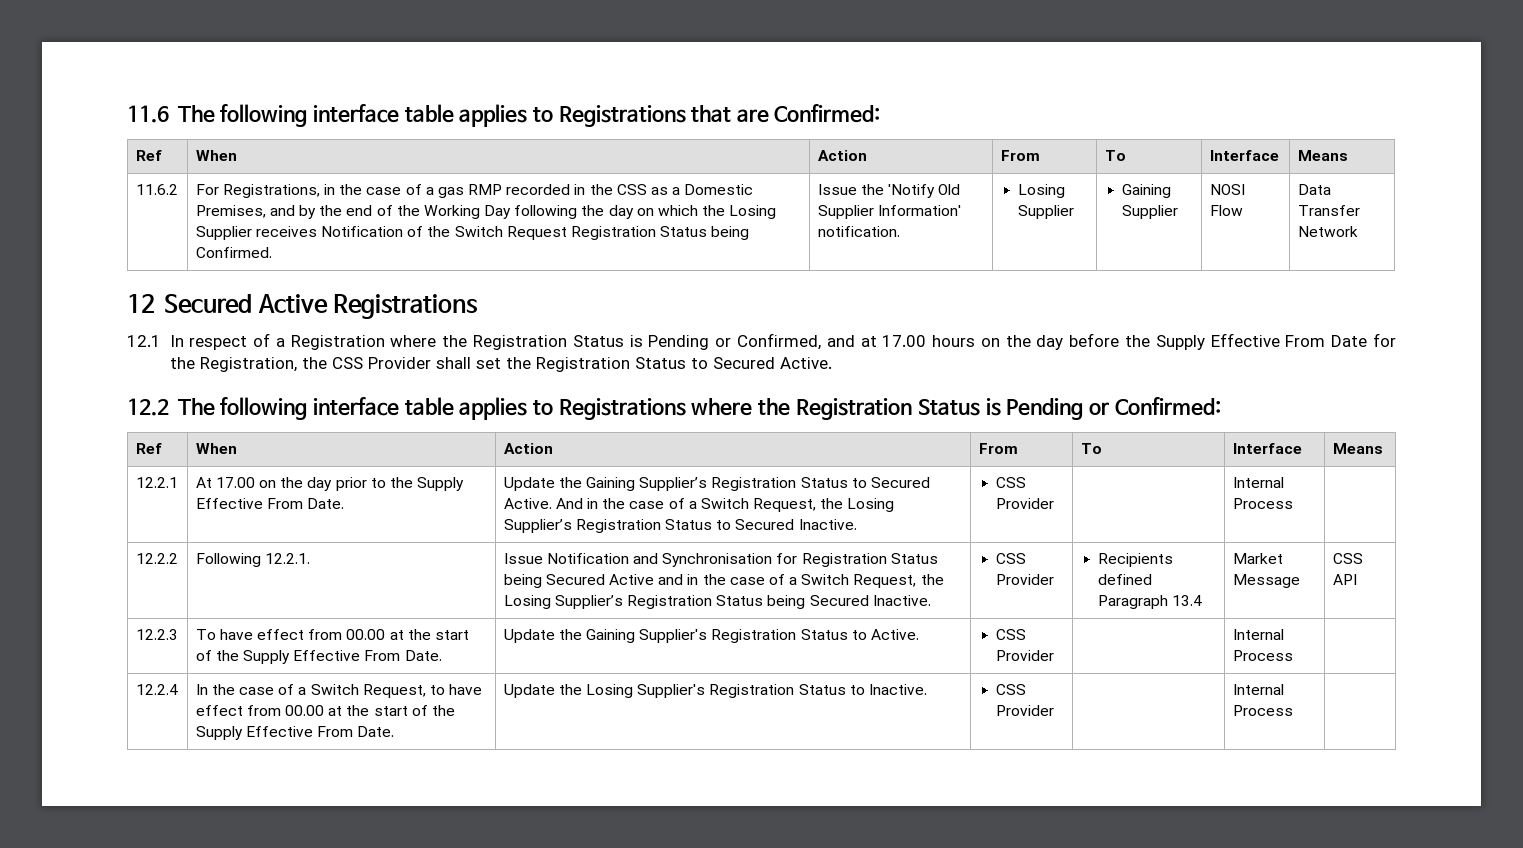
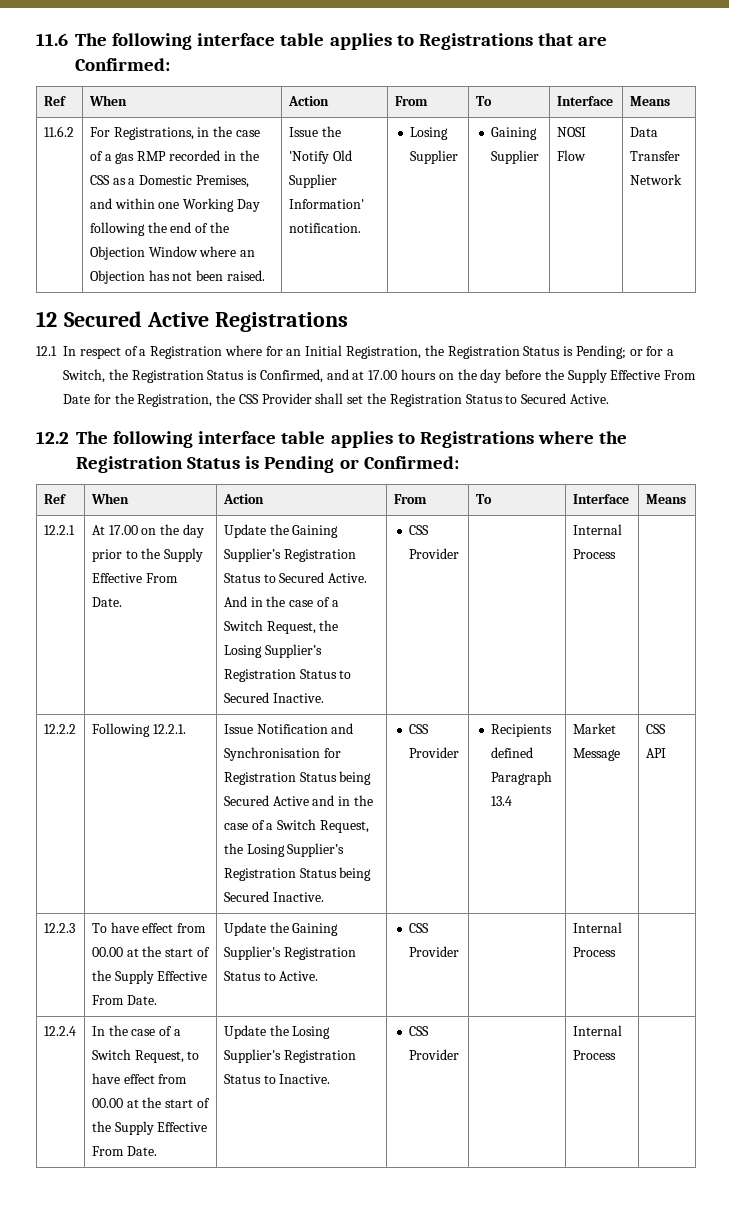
- For Registrations, in the case of a gas RMP recorded in the CSS as a Domestic Premises, and by the end of the Working Day following the day on which the Losing Supplier receives Notification of the Switch Request Registration Status being Confirmed.
+ For Registrations, in the case of a gas RMP recorded in the CSS as a Domestic Premises, and within one Working Day following the end of the Objection Window where an Objection has not been raised.
- 12.1 In respect of a Registration where the Registration Status is Pending or Confirmed, and at 17.00 hours on the day before the Supply Effective From Date for the Registration, the CSS Provider shall set the Registration Status to Secured Active.
+ 12.1 In respect of a Registration where for an Initial Registration, the Registration Status is Pending; or for a Switch, the Registration Status is Confirmed, and at 17.00 hours on the day before the Supply Effective From Date for the Registration, the CSS Provider shall set the Registration Status to Secured Active.

